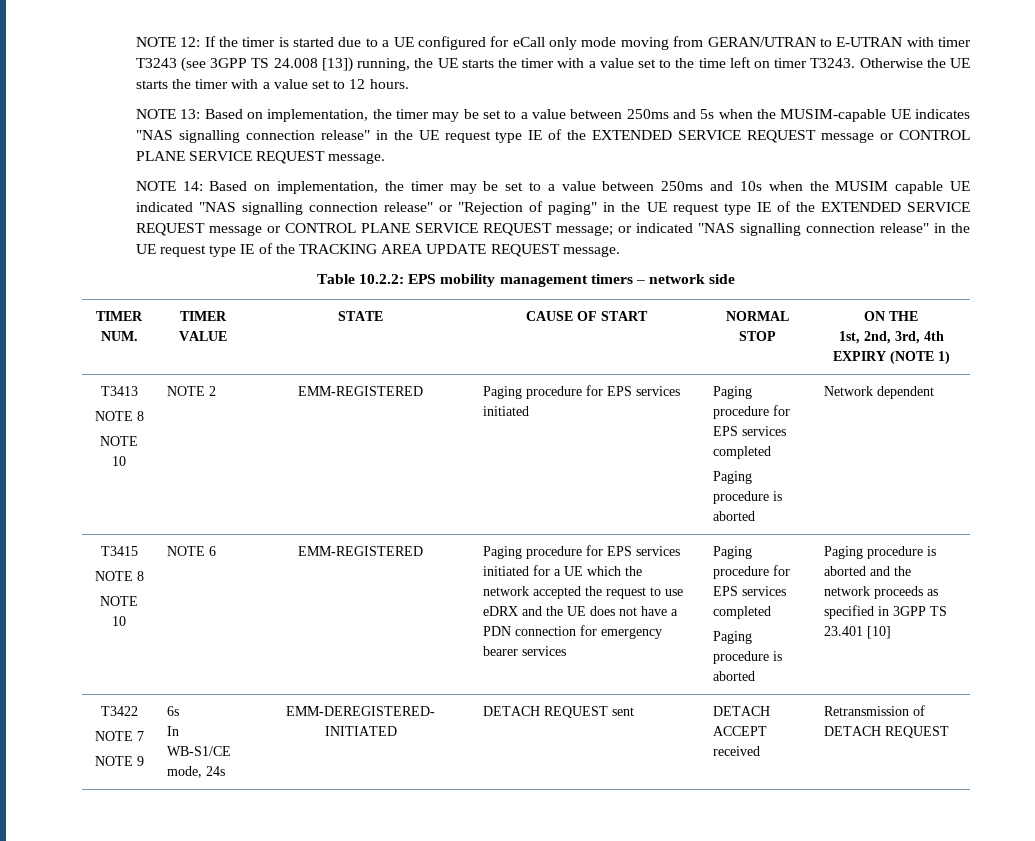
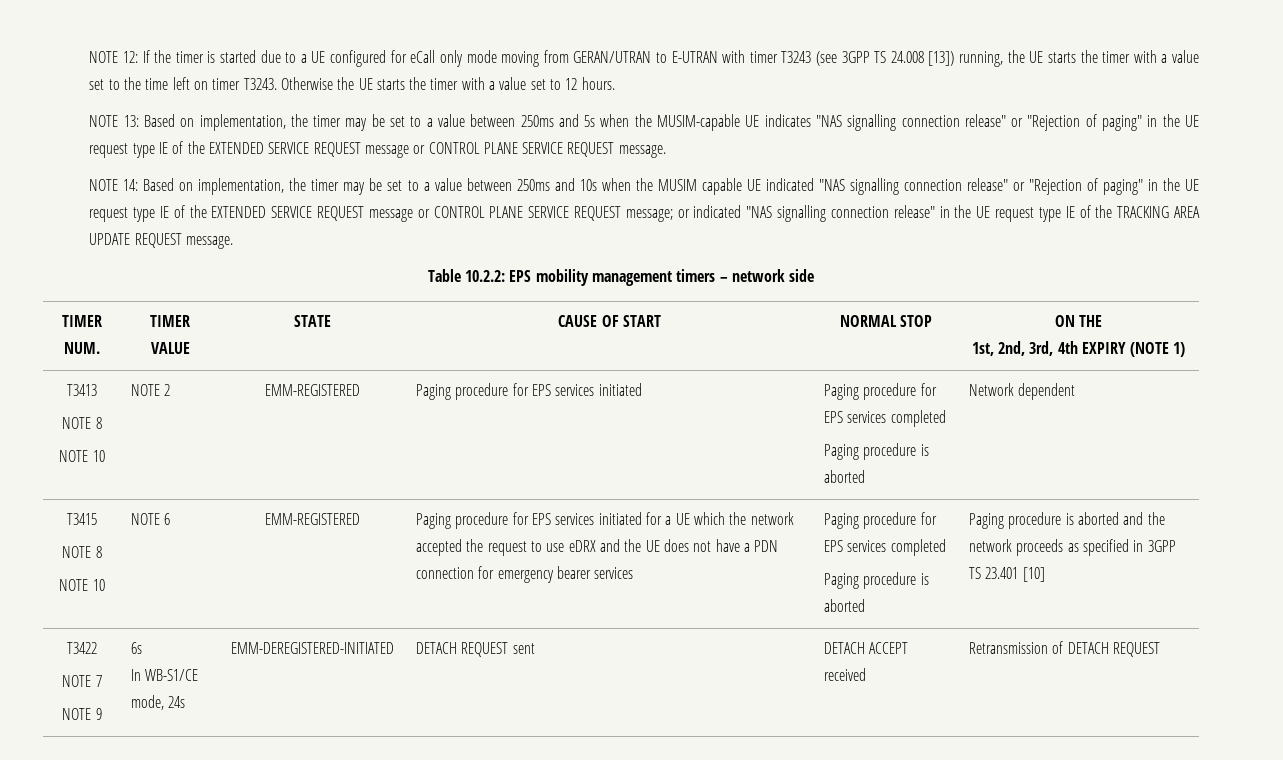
- NOTE 13: Based on implementation, the timer may be set to a value between 250ms and 5s when the MUSIM-capable UE indicates "NAS signalling connection release" in the UE request type IE of the EXTENDED SERVICE REQUEST message or CONTROL PLANE SERVICE REQUEST message.
+ NOTE 13: Based on implementation, the timer may be set to a value between 250ms and 5s when the MUSIM-capable UE indicates "NAS signalling connection release" or "Rejection of paging" in the UE request type IE of the EXTENDED SERVICE REQUEST message or CONTROL PLANE SERVICE REQUEST message.

